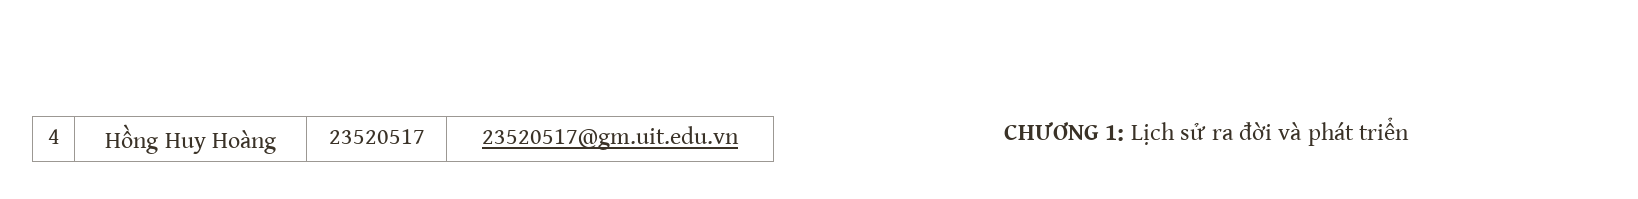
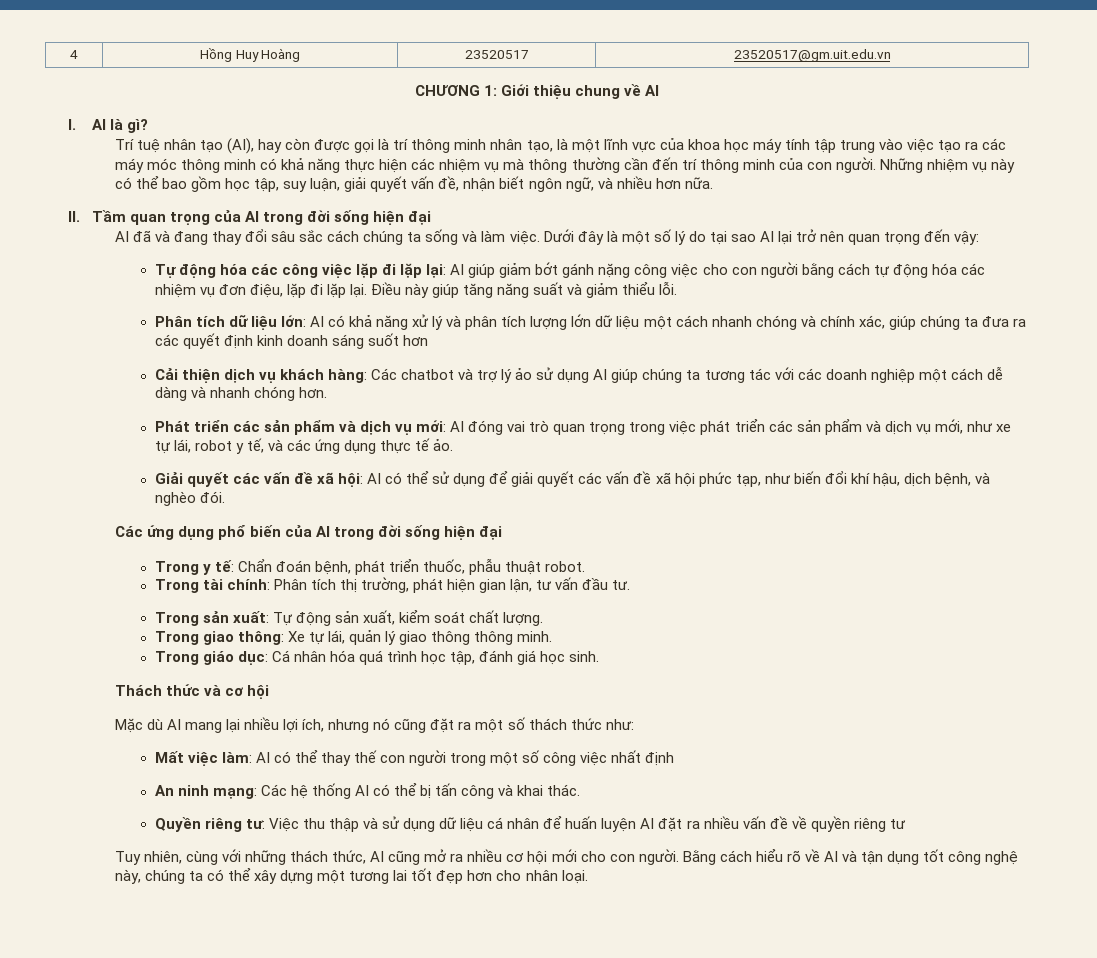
- CHƯƠNG 1: Lịch sử ra đời và phát triển
+ CHƯƠNG 1: Giới thiệu chung về AI
+ I. AI là gì?
+ Trí tuệ nhân tạo (AI), hay còn được gọi là trí thông minh nhân tạo, là một lĩnh vực của khoa học máy tính tập trung vào việc tạo ra các máy móc thông minh có khả năng thực hiện các nhiệm vụ mà thông thường cần đến trí thông minh của con người. Những nhiệm vụ này có thể bao gồm học tập, suy luận, giải quyết vấn đề, nhận biết ngôn ngữ, và nhiều hơn nữa.
+ II. Tầm quan trọng của AI trong đời sống hiện đại
+ AI đã và đang thay đổi sâu sắc cách chúng ta sống và làm việc. Dưới đây là một số lý do tại sao AI lại trở nên quan trọng đến vậy:
+ Tự động hóa các công việc lặp đi lặp lại: AI giúp giảm bớt gánh nặng công việc cho con người bằng cách tự động hóa các nhiệm vụ đơn điệu, lặp đi lặp lại. Điều này giúp tăng năng suất và giảm thiểu lỗi.
+ Phân tích dữ liệu lớn: AI có khả năng xử lý và phân tích lượng lớn dữ liệu một cách nhanh chóng và chính xác, giúp chúng ta đưa ra các quyết định kinh doanh sáng suốt hơn
+ Cải thiện dịch vụ khách hàng: Các chatbot và trợ lý ảo sử dụng AI giúp chúng ta tương tác với các doanh nghiệp một cách dễ dàng và nhanh chóng hơn.
+ Phát triển các sản phẩm và dịch vụ mới: AI đóng vai trò quan trọng trong việc phát triển các sản phẩm và dịch vụ mới, như xe tự lái, robot y tế, và các ứng dụng thực tế ảo.
+ Giải quyết các vấn đề xã hội: AI có thể sử dụng để giải quyết các vấn đề xã hội phức tạp, như biến đổi khí hậu, dịch bệnh, và nghèo đói.
+ Các ứng dụng phổ biến của AI trong đời sống hiện đại
+ Trong y tế: Chẩn đoán bệnh, phát triển thuốc, phẫu thuật robot.
+ Trong tài chính: Phân tích thị trường, phát hiện gian lận, tư vấn đầu tư.
+ Trong sản xuất: Tự động sản xuất, kiểm soát chất lượng.
+ Trong giao thông: Xe tự lái, quản lý giao thông thông minh.
+ Trong giáo dục: Cá nhân hóa quá trình học tập, đánh giá học sinh.
+ Thách thức và cơ hội
+ Mặc dù AI mang lại nhiều lợi ích, nhưng nó cũng đặt ra một số thách thức như:
+ Mất việc làm: AI có thể thay thế con người trong một số công việc nhất định
+ An ninh mạng: Các hệ thống AI có thể bị tấn công và khai thác.
+ Quyền riêng tư: Việc thu thập và sử dụng dữ liệu cá nhân để huấn luyện AI đặt ra nhiều vấn đề về quyền riêng tư
+ Tuy nhiên, cùng với những thách thức, AI cũng mở ra nhiều cơ hội mới cho con người. Bằng cách hiểu rõ về AI và tận dụng tốt công nghệ này, chúng ta có thể xây dựng một tương lai tốt đẹp hơn cho nhân loại.

